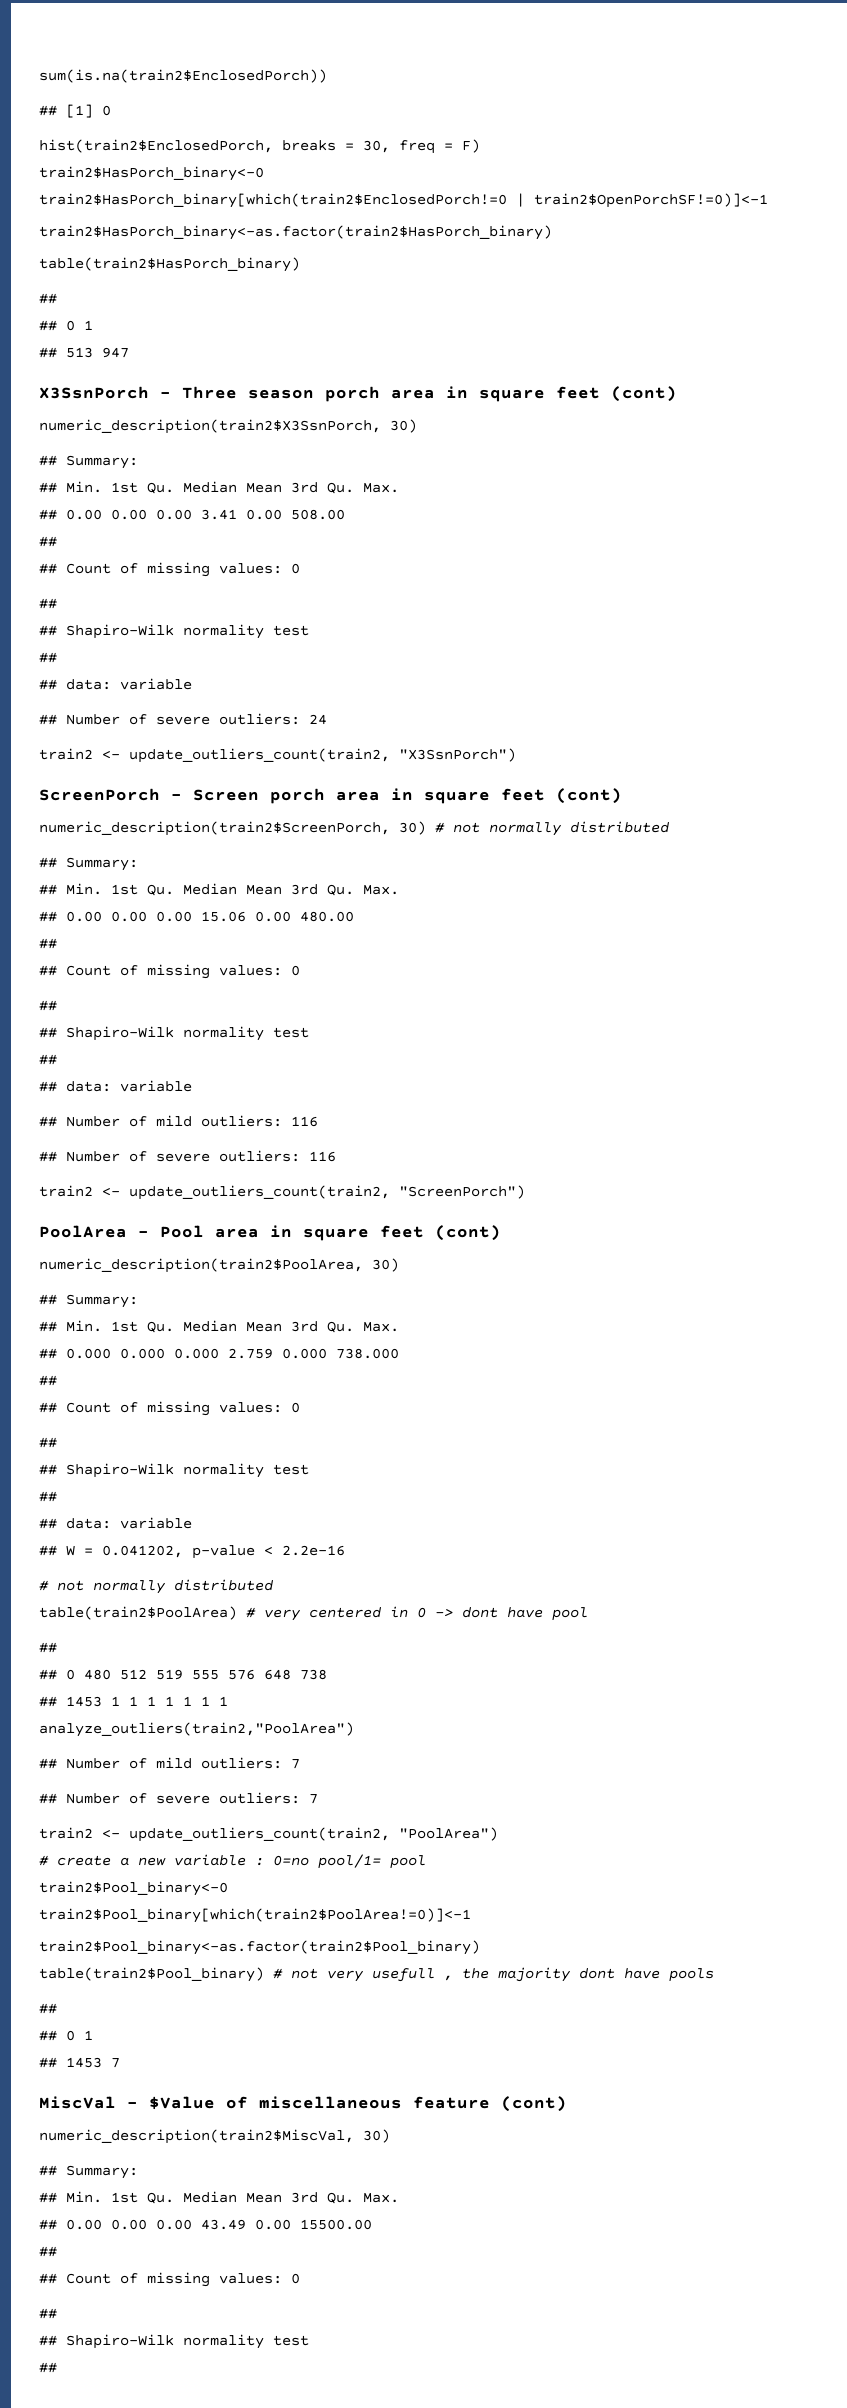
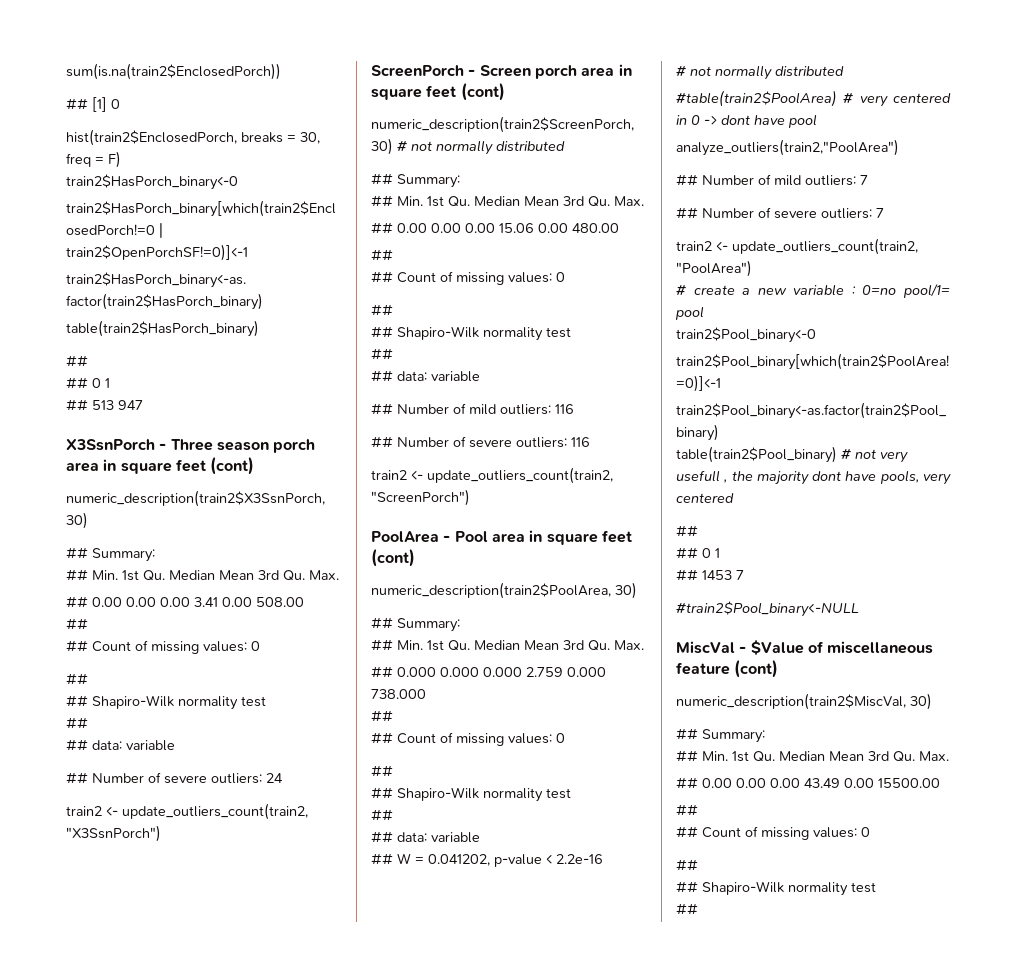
- table(train2$PoolArea) # very centered in 0 -> dont have pool
- ##
- ## 0 480 512 519 555 576 648 738
- ## 1453 1 1 1 1 1 1 1
+ #table(train2$PoolArea) # very centered in 0 -> dont have pool
- table(train2$Pool_binary) # not very usefull , the majority dont have pools
+ table(train2$Pool_binary) # not very usefull , the majority dont have pools, very centered
+ #train2$Pool_binary<-NULL

